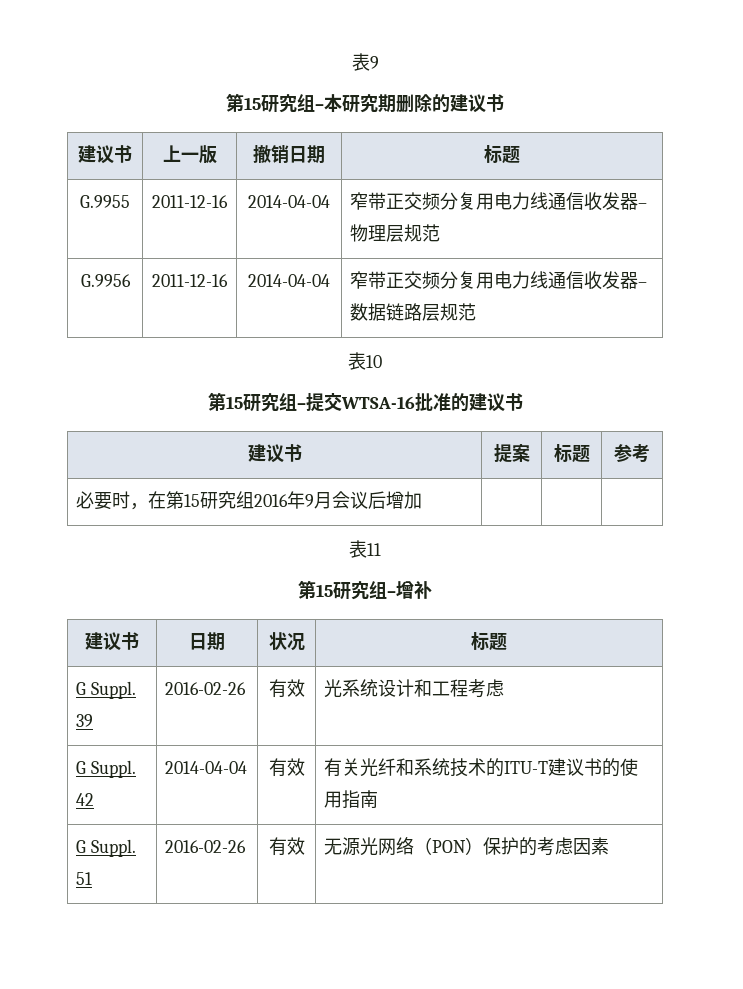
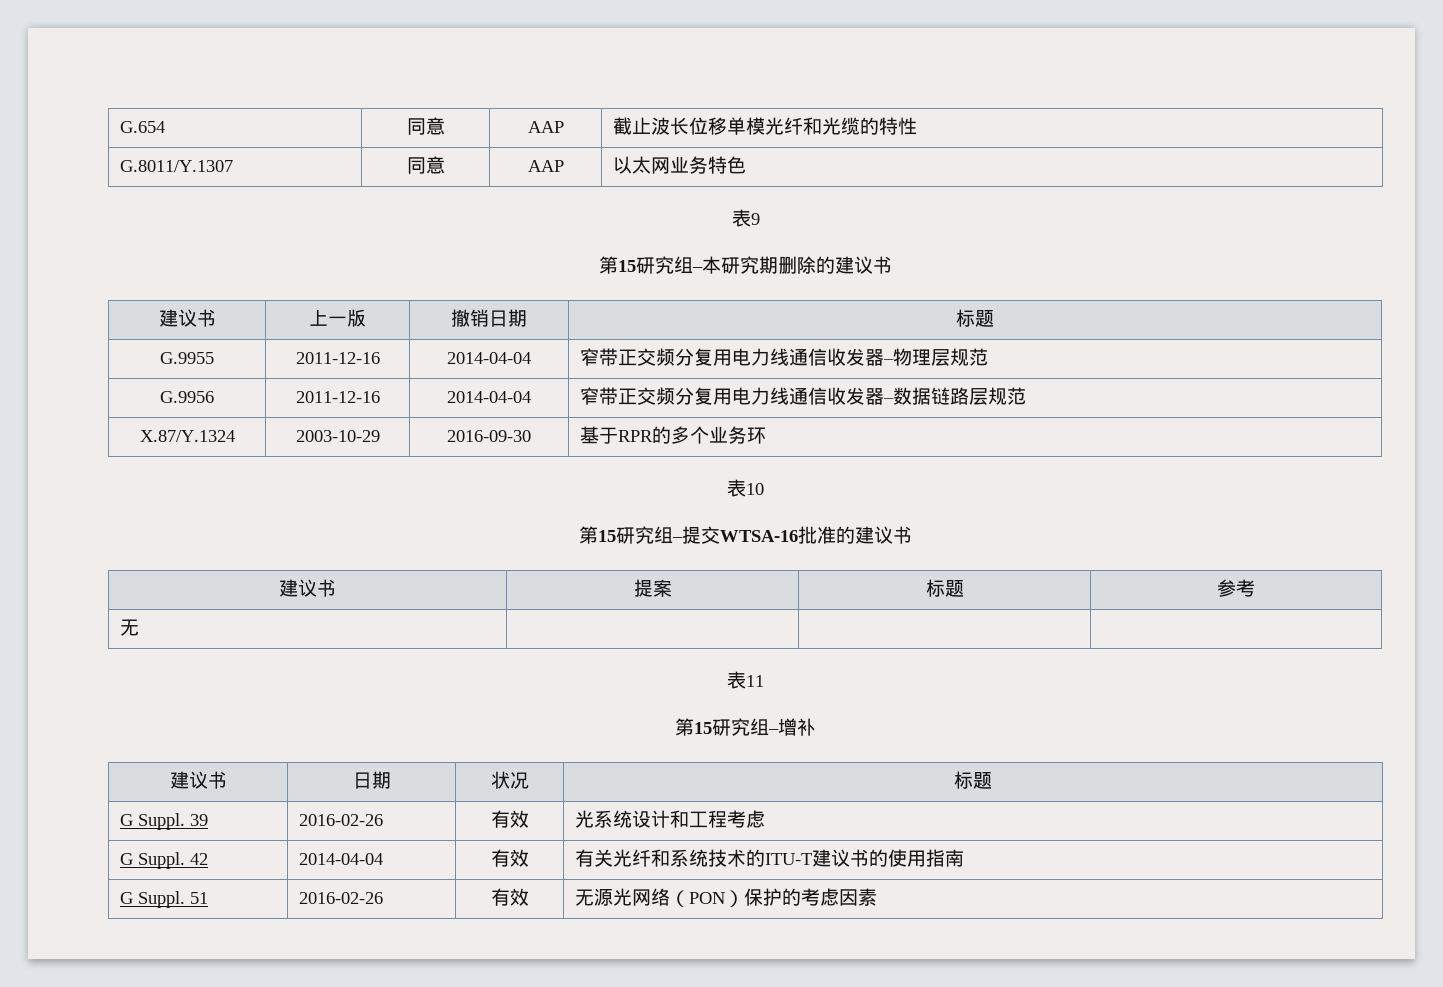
+ G.654 | 同意 | AAP | 截止波长位移单模光纤和光缆的特性
+ G.8011/Y.1307 | 同意 | AAP | 以太网业务特色
+ X.87/Y.1324 | 2003-10-29 | 2016-09-30 | 基于RPR的多个业务环
- 必要时，在第15研究组2016年9月会议后增加 | | |
+ 无 | | |

